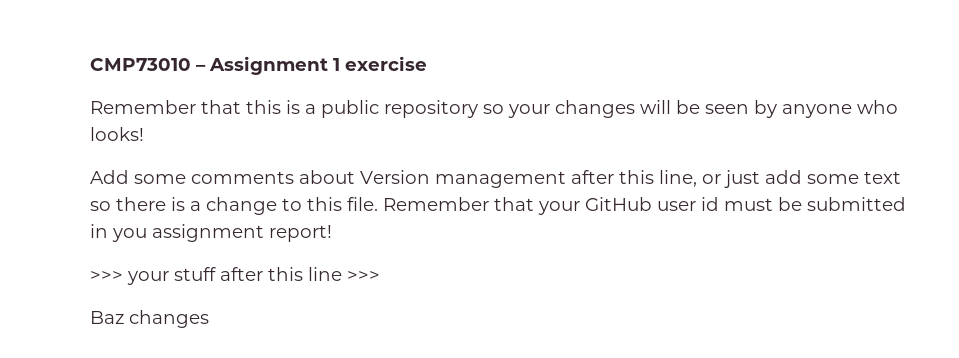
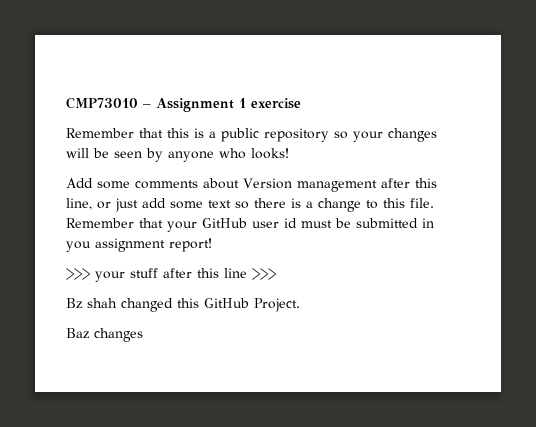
+ Bz shah changed this GitHub Project.

